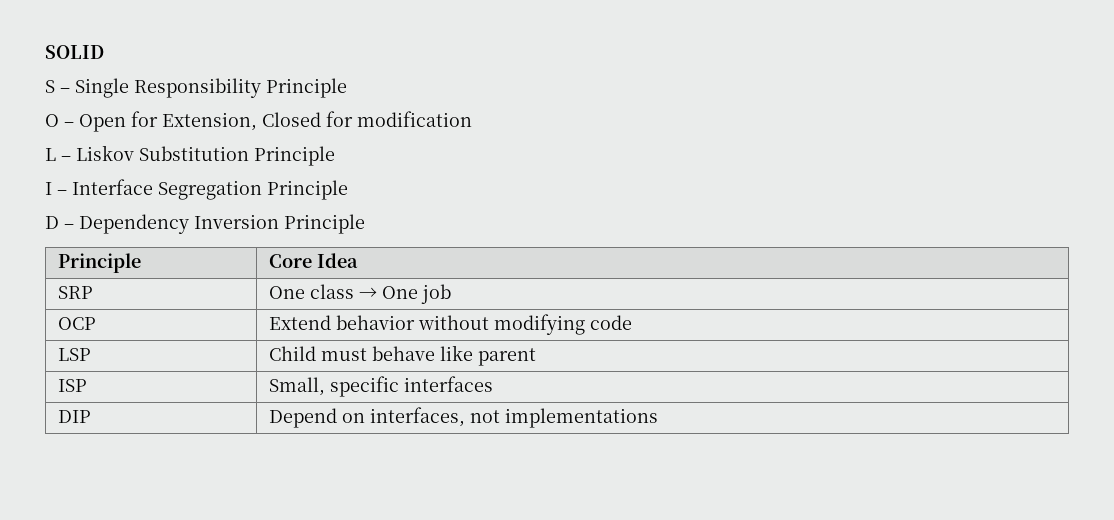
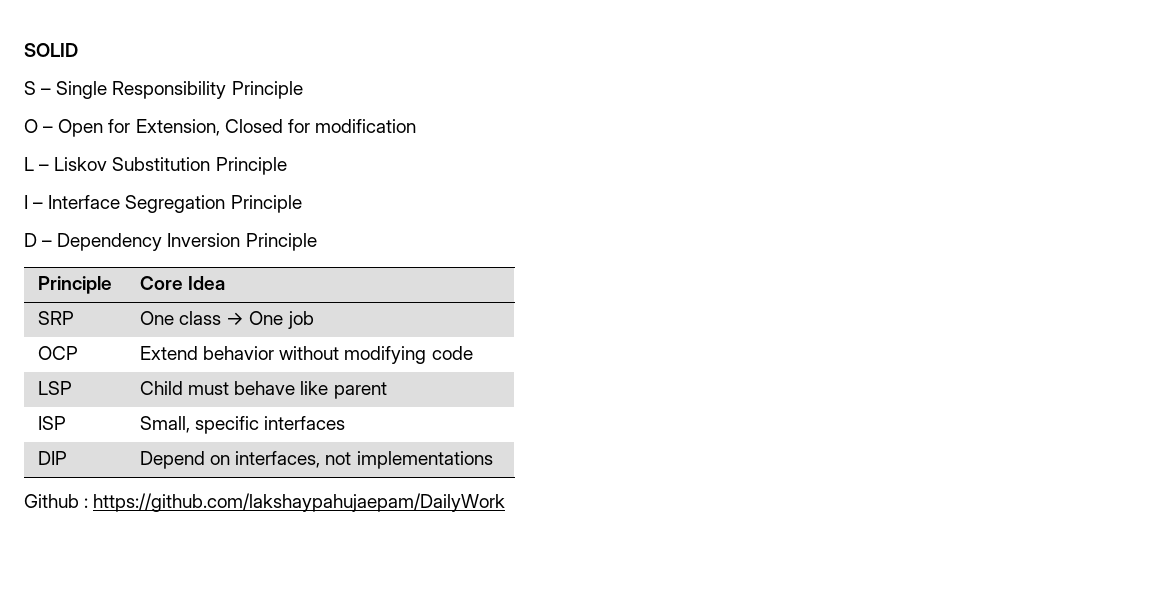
+ Github : https://github.com/lakshaypahujaepam/DailyWork

